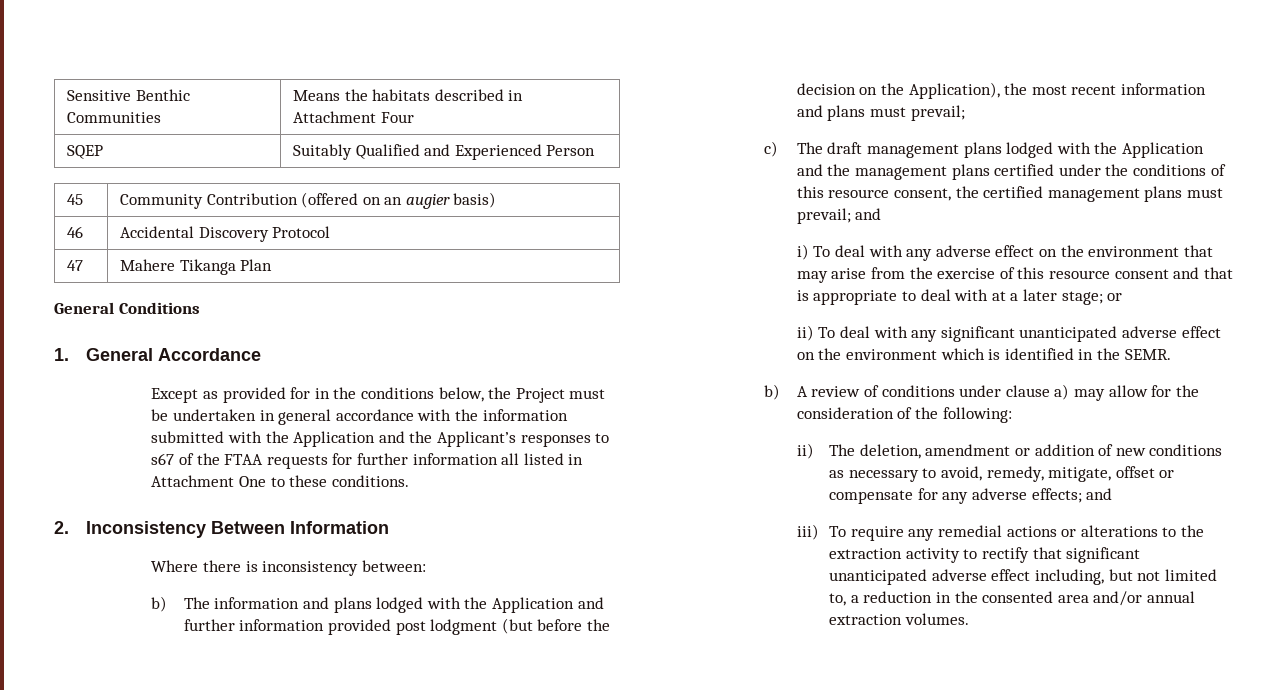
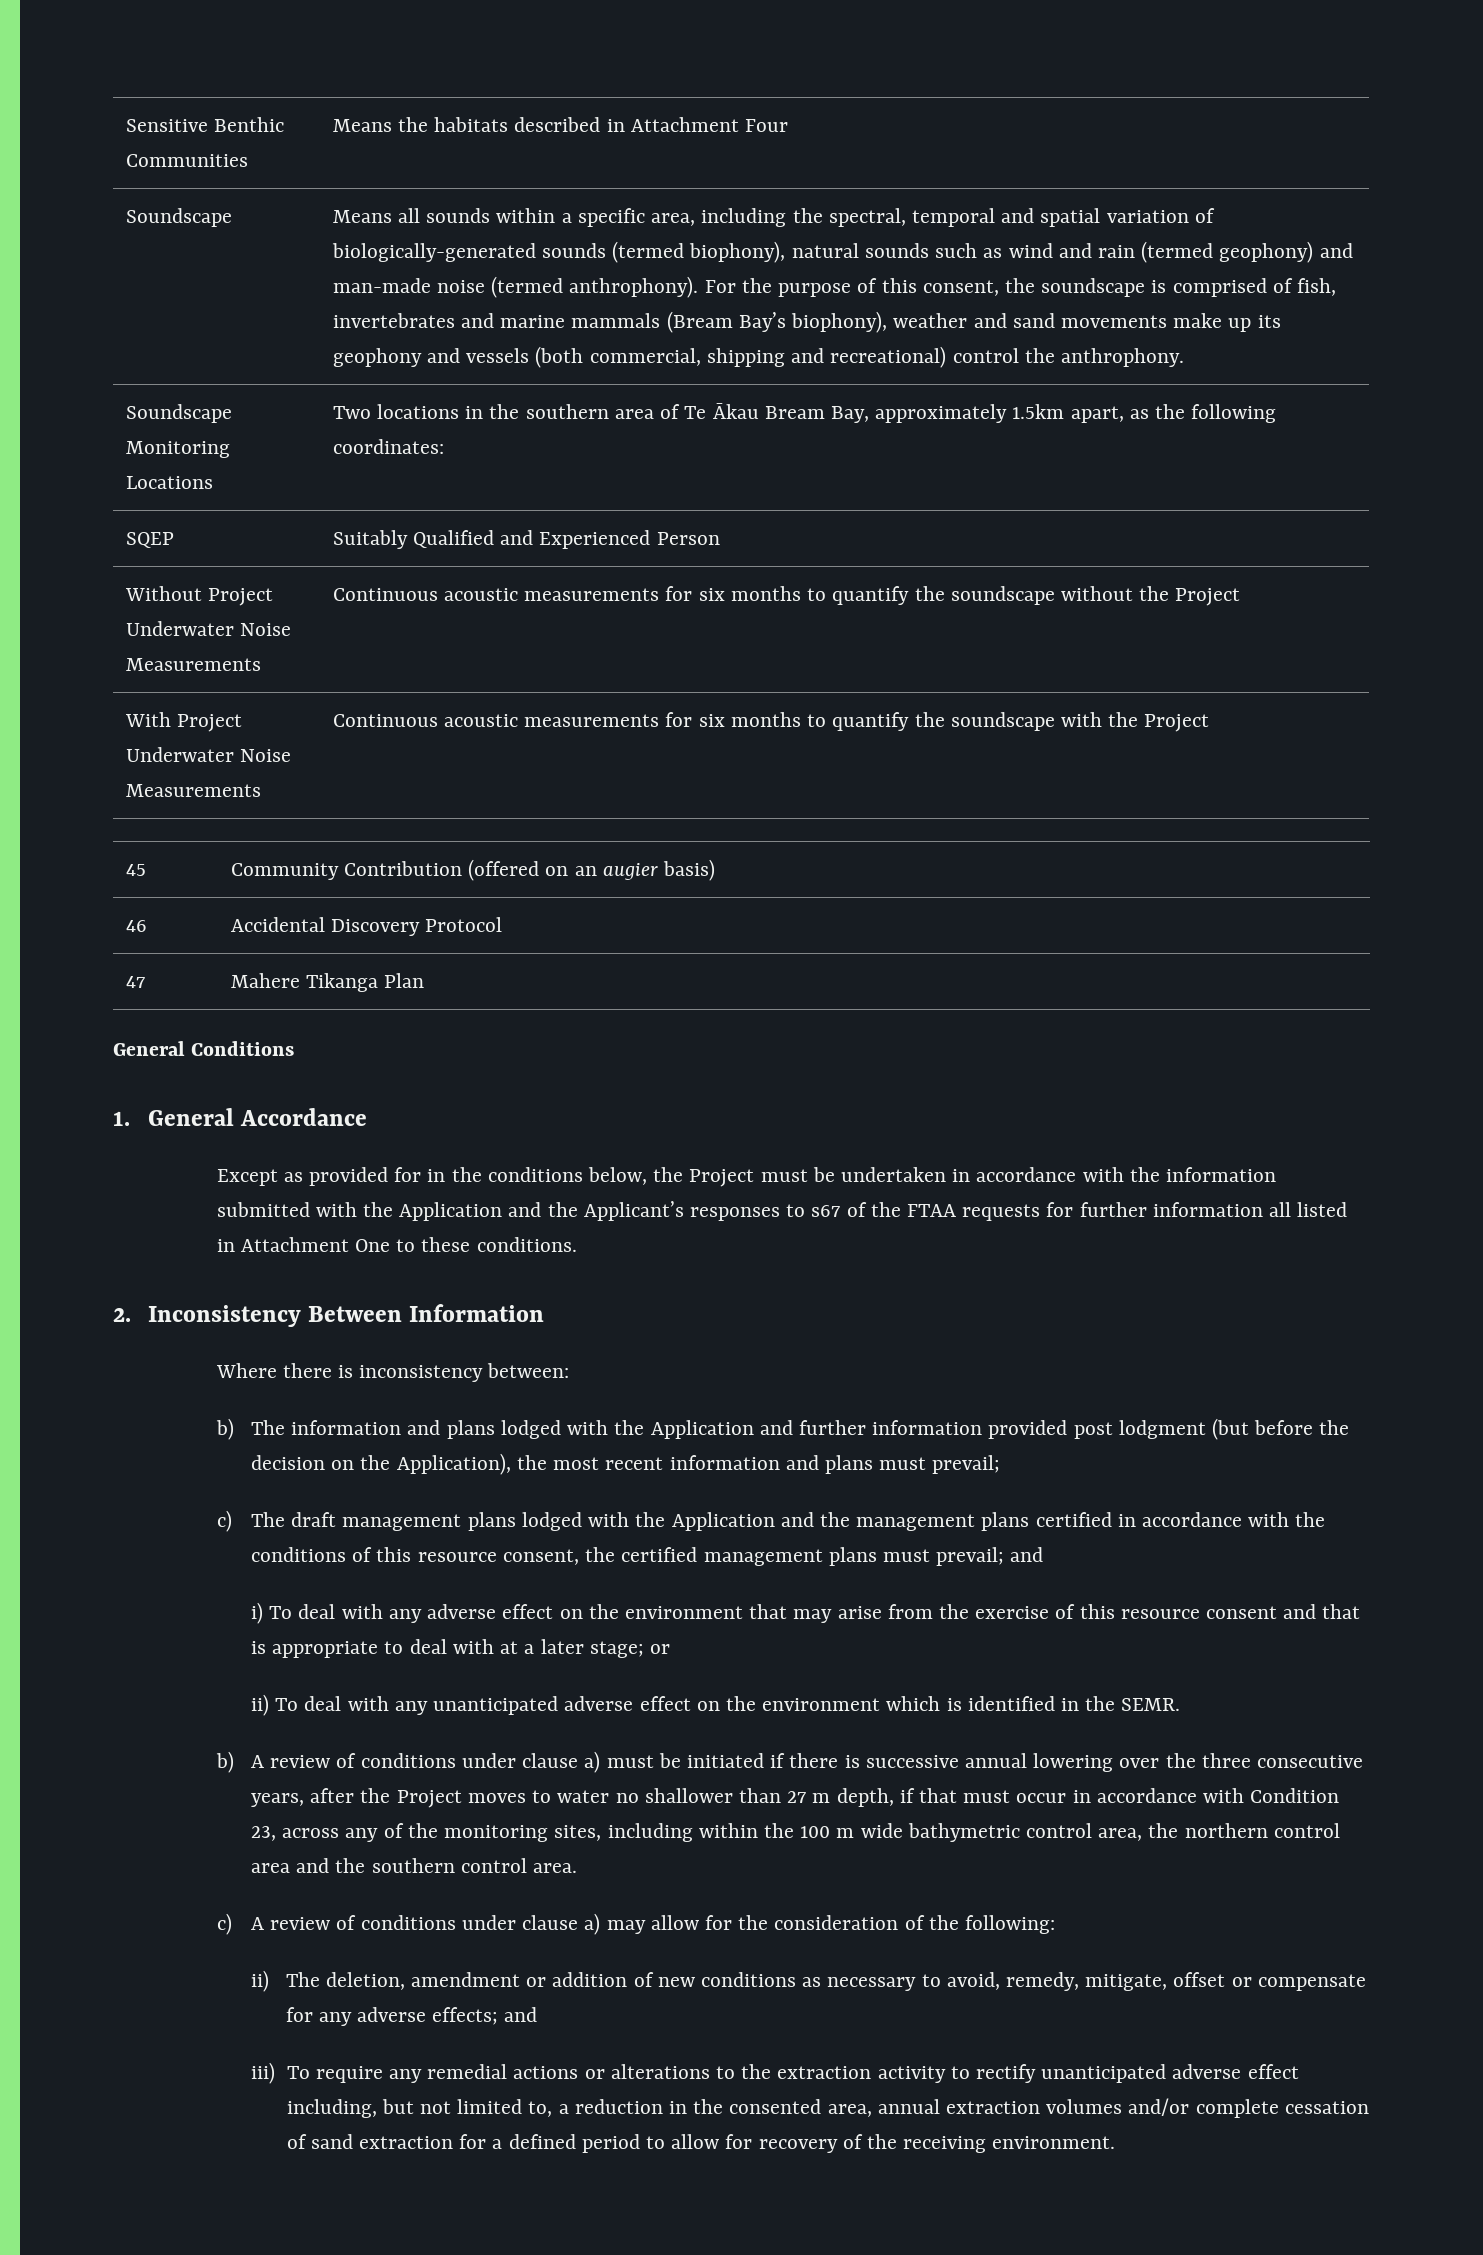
+ Soundscape | Means all sounds within a specific area, including the spectral, temporal and spatial variation of biologically-generated sounds (termed biophony), natural sounds such as wind and rain (termed geophony) and man-made noise (termed anthrophony). For the purpose of this consent, the soundscape is comprised of fish, invertebrates and marine mammals (Bream Bay’s biophony), weather and sand movements make up its geophony and vessels (both commercial, shipping and recreational) control the anthrophony.
+ Soundscape Monitoring Locations | Two locations in the southern area of Te Ākau Bream Bay, approximately 1.5km apart, as the following coordinates:
+ Without Project Underwater Noise Measurements | Continuous acoustic measurements for six months to quantify the soundscape without the Project
+ With Project Underwater Noise Measurements | Continuous acoustic measurements for six months to quantify the soundscape with the Project
- Except as provided for in the conditions below, the Project must be undertaken in general accordance with the information submitted with the Application and the Applicant’s responses to s67 of the FTAA requests for further information all listed in Attachment One to these conditions.
+ Except as provided for in the conditions below, the Project must be undertaken in accordance with the information submitted with the Application and the Applicant’s responses to s67 of the FTAA requests for further information all listed in Attachment One to these conditions.
- c) The draft management plans lodged with the Application and the management plans certified under the conditions of this resource consent, the certified management plans must prevail; and
+ c) The draft management plans lodged with the Application and the management plans certified in accordance with the conditions of this resource consent, the certified management plans must prevail; and
- ii) To deal with any significant unanticipated adverse effect on the environment which is identified in the SEMR.
+ ii) To deal with any unanticipated adverse effect on the environment which is identified in the SEMR.
- b) A review of conditions under clause a) may allow for the consideration of the following:
+ b) A review of conditions under clause a) must be initiated if there is successive annual lowering over the three consecutive years, after the Project moves to water no shallower than 27 m depth, if that must occur in accordance with Condition 23, across any of the monitoring sites, including within the 100 m wide bathymetric control area, the northern control area and the southern control area.
+ c) A review of conditions under clause a) may allow for the consideration of the following:
- iii) To require any remedial actions or alterations to the extraction activity to rectify that significant unanticipated adverse effect including, but not limited to, a reduction in the consented area and/or annual extraction volumes.
+ iii) To require any remedial actions or alterations to the extraction activity to rectify unanticipated adverse effect including, but not limited to, a reduction in the consented area, annual extraction volumes and/or complete cessation of sand extraction for a defined period to allow for recovery of the receiving environment.

